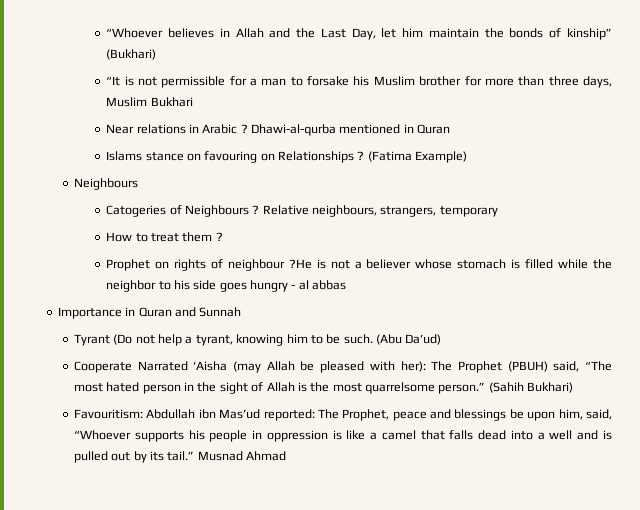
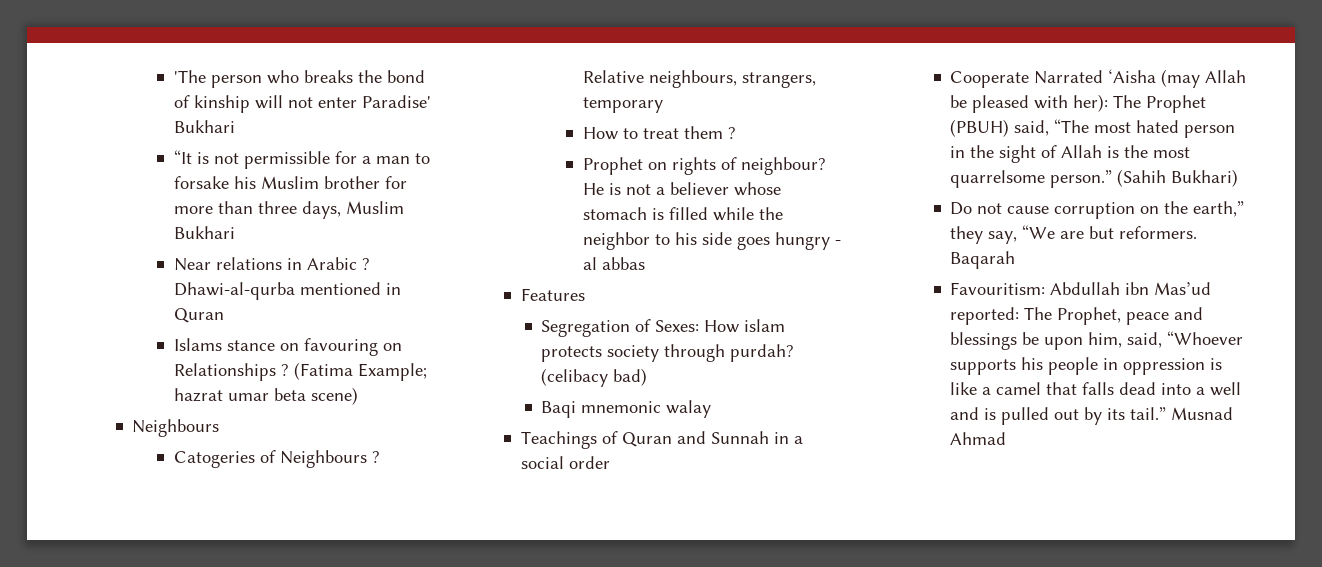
- “Whoever believes in Allah and the Last Day, let him maintain the bonds of kinship” (Bukhari)
+ 'The person who breaks the bond of kinship will not enter Paradise' Bukhari
- (Fatima Example)
+ (Fatima Example; hazrat umar beta scene)
- Prophet on rights of neighbour ?He is not a believer whose stomach is filled while the neighbor to his side goes hungry - al abbas
+ Prophet on rights of neighbour? He is not a believer whose stomach is filled while the neighbor to his side goes hungry - al abbas
- Importance in Quran and Sunnah
- Tyrant (Do not help a tyrant, knowing him to be such. (Abu Da’ud)
+ Features
+ Segregation of Sexes: How islam protects society through purdah? (celibacy bad)
+ Baqi mnemonic walay
+ Teachings of Quran and Sunnah in a social order
+ Do not cause corruption on the earth,” they say, “We are but reformers. Baqarah

